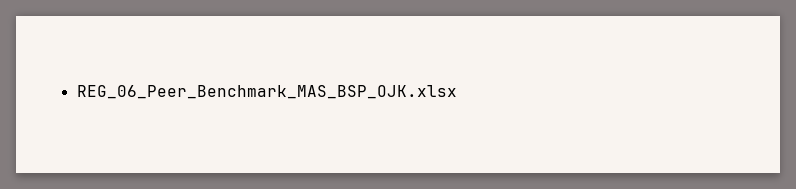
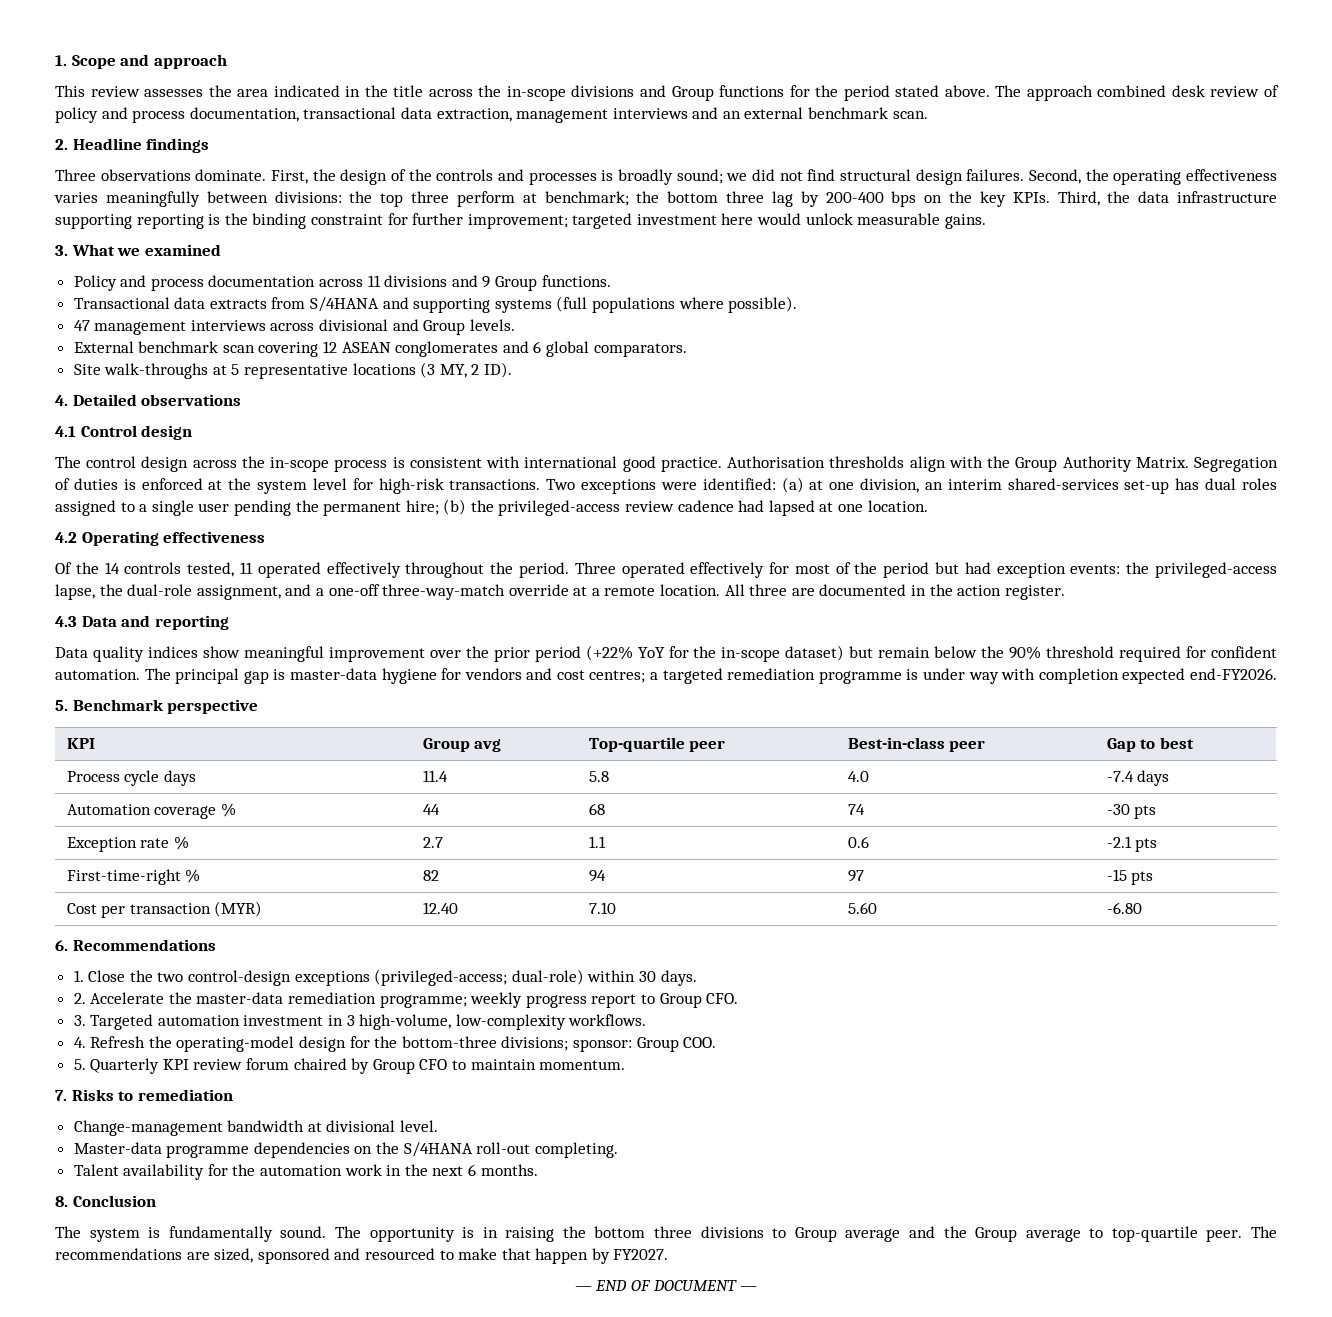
- REG_06_Peer_Benchmark_MAS_BSP_OJK.xlsx
+ 1. Scope and approach
+ This review assesses the area indicated in the title across the in-scope divisions and Group functions for the period stated above. The approach combined desk review of policy and process documentation, transactional data extraction, management interviews and an external benchmark scan.
+ 2. Headline findings
+ Three observations dominate. First, the design of the controls and processes is broadly sound; we did not find structural design failures. Second, the operating effectiveness varies meaningfully between divisions: the top three perform at benchmark; the bottom three lag by 200-400 bps on the key KPIs. Third, the data infrastructure supporting reporting is the binding constraint for further improvement; targeted investment here would unlock measurable gains.
+ 3. What we examined
+ Policy and process documentation across 11 divisions and 9 Group functions.
+ Transactional data extracts from S/4HANA and supporting systems (full populations where possible).
+ 47 management interviews across divisional and Group levels.
+ External benchmark scan covering 12 ASEAN conglomerates and 6 global comparators.
+ Site walk-throughs at 5 representative locations (3 MY, 2 ID).
+ 4. Detailed observations
+ 4.1 Control design
+ The control design across the in-scope process is consistent with international good practice. Authorisation thresholds align with the Group Authority Matrix. Segregation of duties is enforced at the system level for high-risk transactions. Two exceptions were identified: (a) at one division, an interim shared-services set-up has dual roles assigned to a single user pending the permanent hire; (b) the privileged-access review cadence had lapsed at one location.
+ 4.2 Operating effectiveness
+ Of the 14 controls tested, 11 operated effectively throughout the period. Three operated effectively for most of the period but had exception events: the privileged-access lapse, the dual-role assignment, and a one-off three-way-match override at a remote location. All three are documented in the action register.
+ 4.3 Data and reporting
+ Data quality indices show meaningful improvement over the prior period (+22% YoY for the in-scope dataset) but remain below the 90% threshold required for confident automation. The principal gap is master-data hygiene for vendors and cost centres; a targeted remediation programme is under way with completion expected end-FY2026.
+ 5. Benchmark perspective
+ KPI | Group avg | Top-quartile peer | Best-in-class peer | Gap to best
+ Process cycle days | 11.4 | 5.8 | 4.0 | -7.4 days
+ Automation coverage % | 44 | 68 | 74 | -30 pts
+ Exception rate % | 2.7 | 1.1 | 0.6 | -2.1 pts
+ First-time-right % | 82 | 94 | 97 | -15 pts
+ Cost per transaction (MYR) | 12.40 | 7.10 | 5.60 | -6.80
+ 6. Recommendations
+ 1. Close the two control-design exceptions (privileged-access; dual-role) within 30 days.
+ 2. Accelerate the master-data remediation programme; weekly progress report to Group CFO.
+ 3. Targeted automation investment in 3 high-volume, low-complexity workflows.
+ 4. Refresh the operating-model design for the bottom-three divisions; sponsor: Group COO.
+ 5. Quarterly KPI review forum chaired by Group CFO to maintain momentum.
+ 7. Risks to remediation
+ Change-management bandwidth at divisional level.
+ Master-data programme dependencies on the S/4HANA roll-out completing.
+ Talent availability for the automation work in the next 6 months.
+ 8. Conclusion
+ The system is fundamentally sound. The opportunity is in raising the bottom three divisions to Group average and the Group average to top-quartile peer. The recommendations are sized, sponsored and resourced to make that happen by FY2027.
+ — END OF DOCUMENT —

